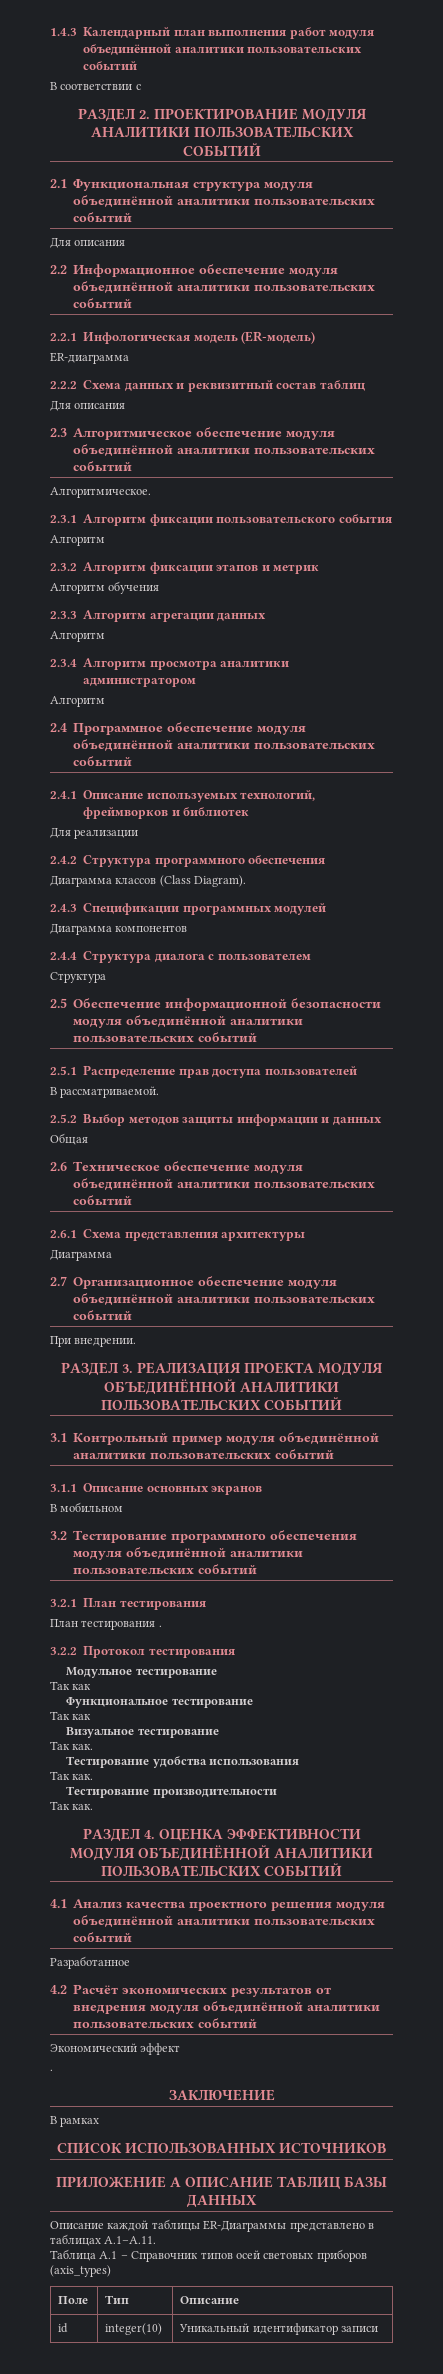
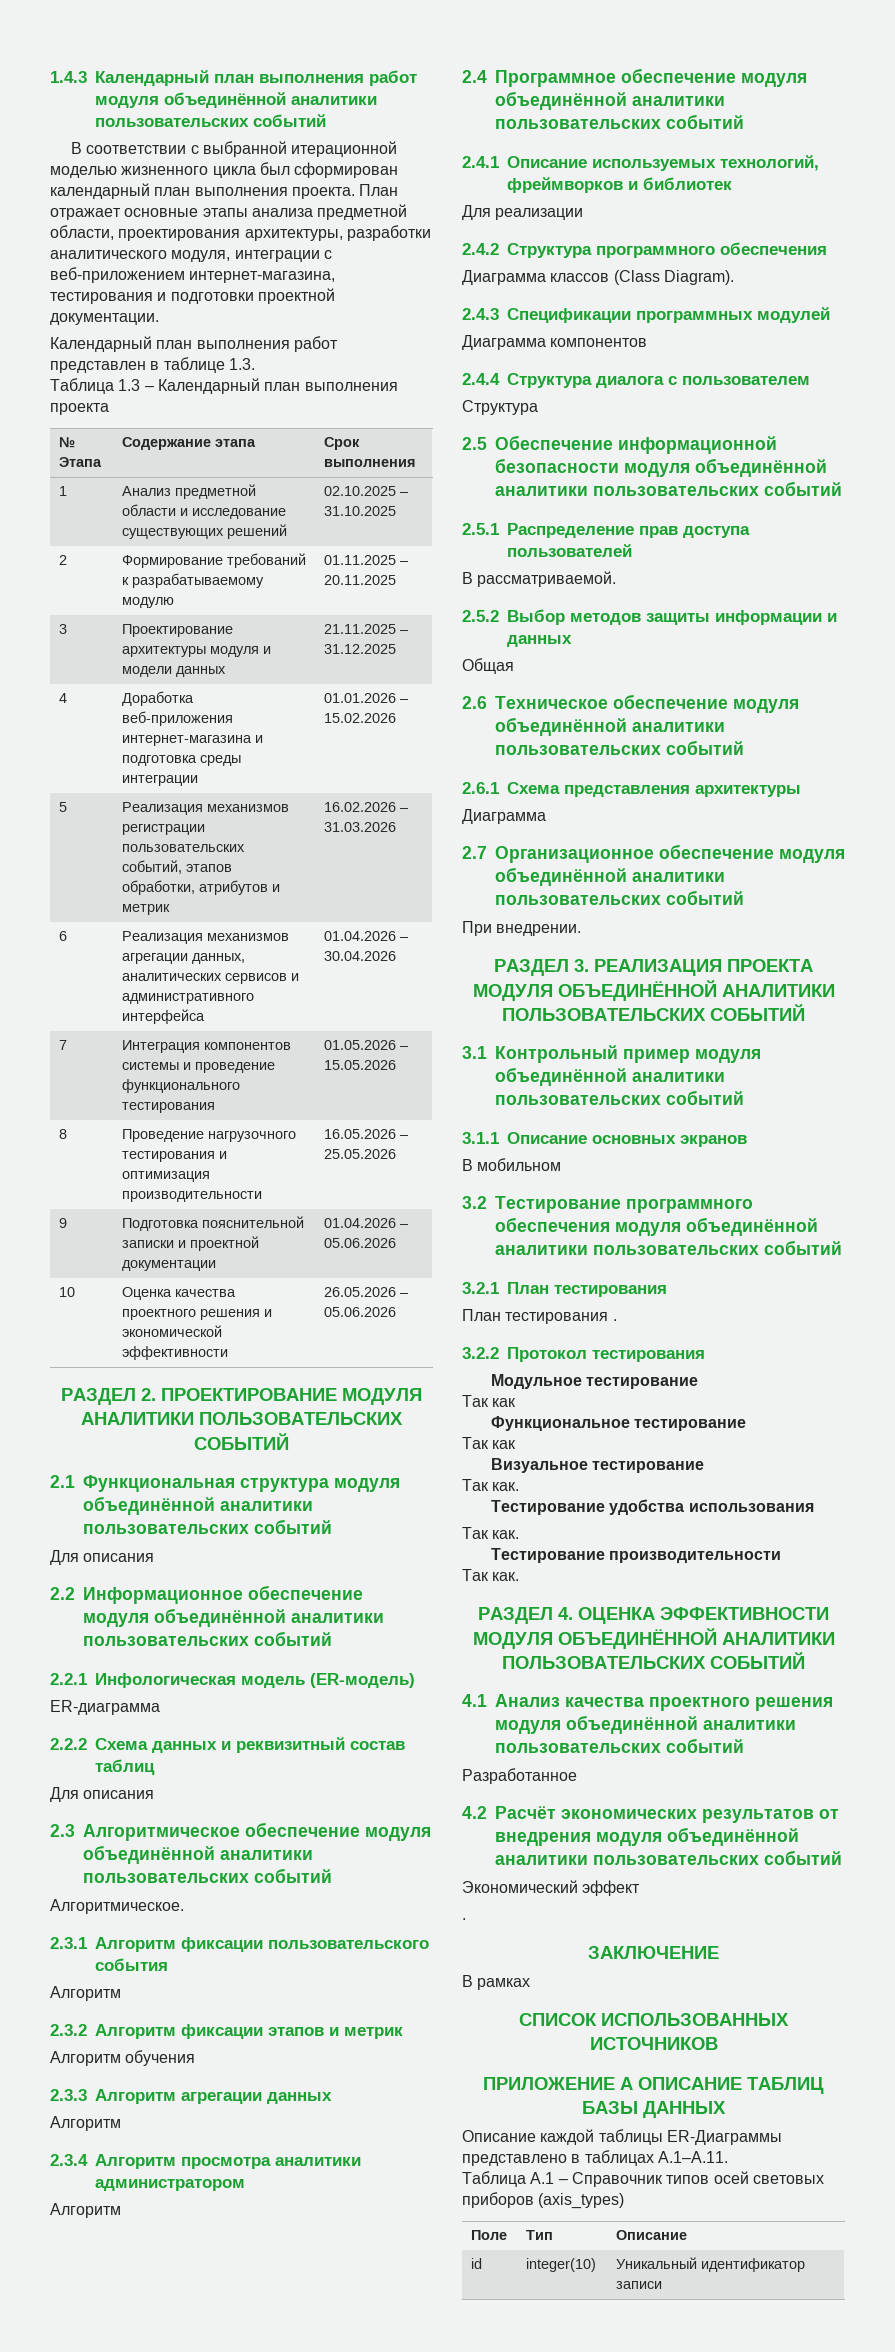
- В соответствии с
+ В соответствии с выбранной итерационной моделью жизненного цикла был сформирован календарный план выполнения проекта. План отражает основные этапы анализа предметной области, проектирования архитектуры, разработки аналитического модуля, интеграции с веб-приложением интернет-магазина, тестирования и подготовки проектной документации.
+ Календарный план выполнения работ представлен в таблице 1.3.
+ Таблица 1.3 – Календарный план выполнения проекта
+ № Этапа | Содержание этапа | Срок выполнения
+ 1 | Анализ предметной области и исследование существующих решений | 02.10.2025 – 31.10.2025
+ 2 | Формирование требований к разрабатываемому модулю | 01.11.2025 – 20.11.2025
+ 3 | Проектирование архитектуры модуля и модели данных | 21.11.2025 – 31.12.2025
+ 4 | Доработка веб-приложения интернет-магазина и подготовка среды интеграции | 01.01.2026 – 15.02.2026
+ 5 | Реализация механизмов регистрации пользовательских событий, этапов обработки, атрибутов и метрик | 16.02.2026 – 31.03.2026
+ 6 | Реализация механизмов агрегации данных, аналитических сервисов и административного интерфейса | 01.04.2026 – 30.04.2026
+ 7 | Интеграция компонентов системы и проведение функционального тестирования | 01.05.2026 – 15.05.2026
+ 8 | Проведение нагрузочного тестирования и оптимизация производительности | 16.05.2026 – 25.05.2026
+ 9 | Подготовка пояснительной записки и проектной документации | 01.04.2026 – 05.06.2026
+ 10 | Оценка качества проектного решения и экономической эффективности | 26.05.2026 – 05.06.2026

